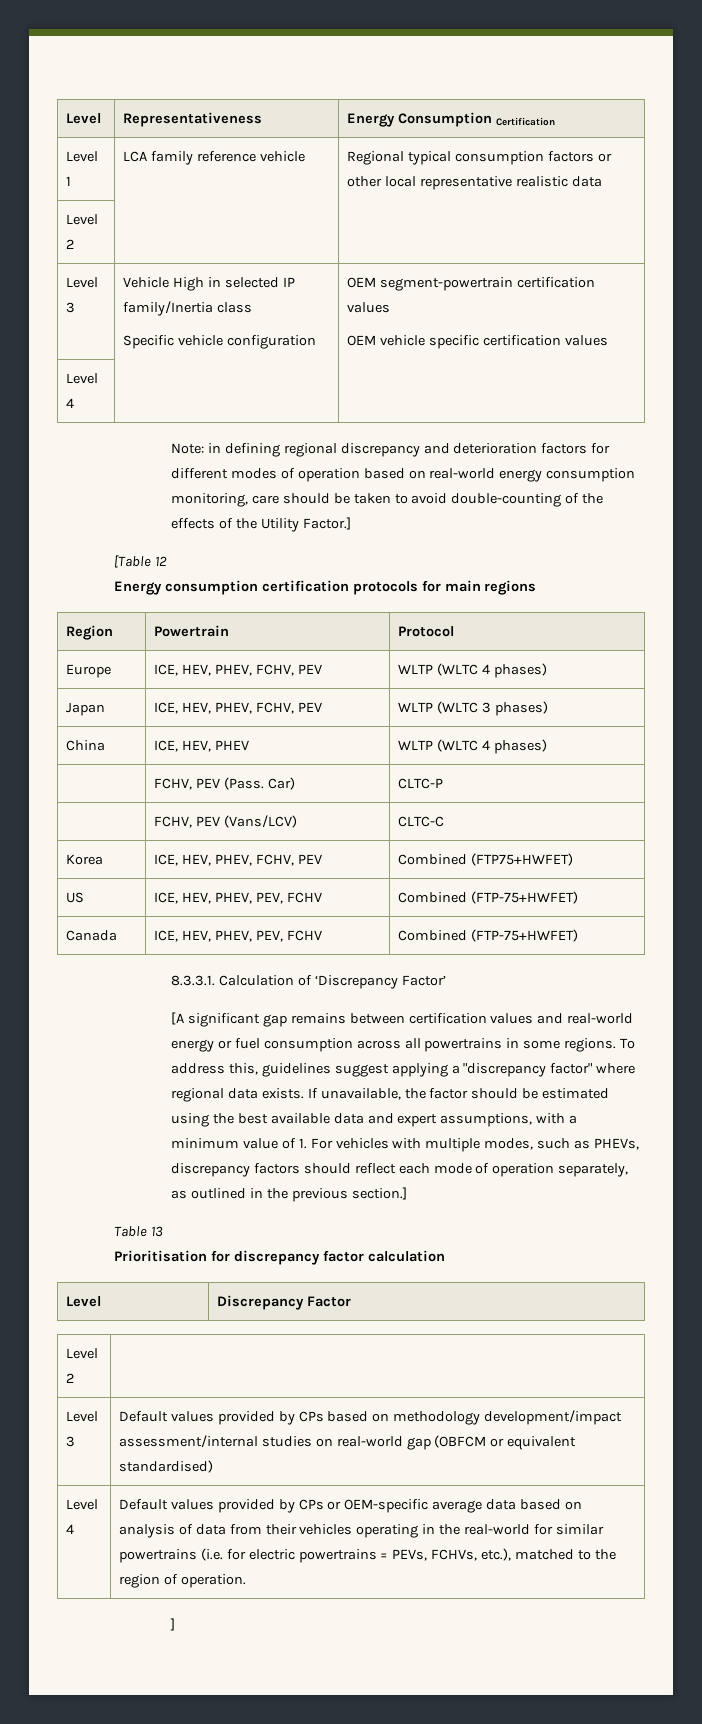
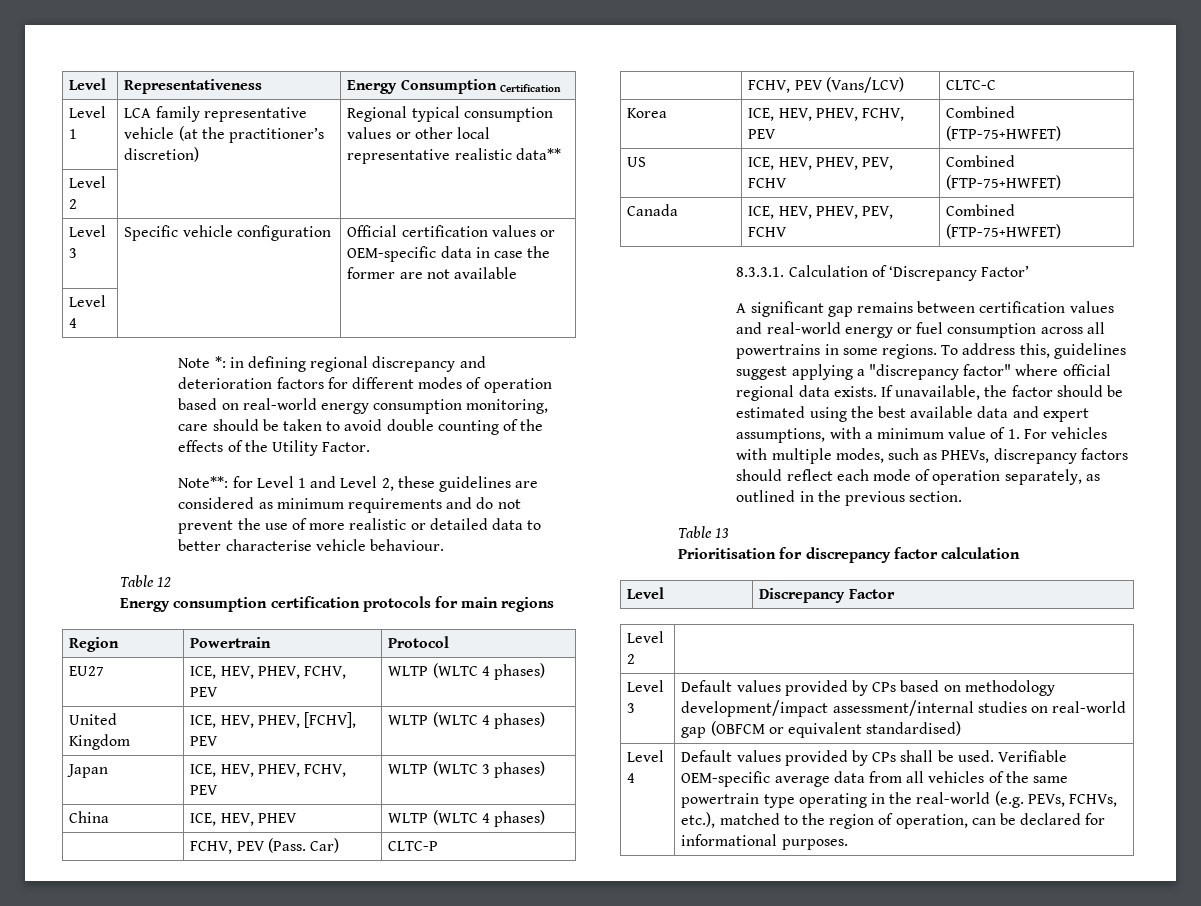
- Level 1 | LCA family reference vehicle | Regional typical consumption factors or other local representative realistic data
+ Level 1 | LCA family representative vehicle (at the practitioner’s discretion) | Regional typical consumption values or other local representative realistic data**
- Level 3 | Vehicle High in selected IP family/Inertia class
- Specific vehicle configuration | OEM segment-powertrain certification values
- OEM vehicle specific certification values
+ Level 3 | Specific vehicle configuration | Official certification values or OEM-specific data in case the former are not available
- Note: in defining regional discrepancy and deterioration factors for different modes of operation based on real-world energy consumption monitoring, care should be taken to avoid double-counting of the effects of the Utility Factor.]
- [Table 12
+ Note *: in defining regional discrepancy and deterioration factors for different modes of operation based on real-world energy consumption monitoring, care should be taken to avoid double counting of the effects of the Utility Factor.
+ Note**: for Level 1 and Level 2, these guidelines are considered as minimum requirements and do not prevent the use of more realistic or detailed data to better characterise vehicle behaviour.
+ Table 12
- Europe | ICE, HEV, PHEV, FCHV, PEV | WLTP (WLTC 4 phases)
+ EU27 | ICE, HEV, PHEV, FCHV, PEV | WLTP (WLTC 4 phases)
+ United Kingdom | ICE, HEV, PHEV, [FCHV], PEV | WLTP (WLTC 4 phases)
- Korea | ICE, HEV, PHEV, FCHV, PEV | Combined (FTP75+HWFET)
+ Korea | ICE, HEV, PHEV, FCHV, PEV | Combined (FTP-75+HWFET)
- [A significant gap remains between certification values and real-world energy or fuel consumption across all powertrains in some regions.
+ A significant gap remains between certification values and real-world energy or fuel consumption across all powertrains in some regions.
- To address this, guidelines suggest applying a "discrepancy factor" where regional data exists.
+ To address this, guidelines suggest applying a "discrepancy factor" where official regional data exists.
- If unavailable, the factor should be estimated using the best available data and expert assumptions, with a minimum value of 1. For vehicles with multiple modes, such as PHEVs, discrepancy factors should reflect each mode of operation separately, as outlined in the previous section.]
+ If unavailable, the factor should be estimated using the best available data and expert assumptions, with a minimum value of 1. For vehicles with multiple modes, such as PHEVs, discrepancy factors should reflect each mode of operation separately, as outlined in the previous section.
- Default values provided by CPs or OEM-specific average data based on analysis of data from their vehicles operating in the real-world for similar powertrains (i.e. for electric powertrains = PEVs, FCHVs, etc.), matched to the region of operation.
- ]
+ Default values provided by CPs shall be used. Verifiable OEM-specific average data from all vehicles of the same powertrain type operating in the real-world (e.g. PEVs, FCHVs, etc.), matched to the region of operation, can be declared for informational purposes.

